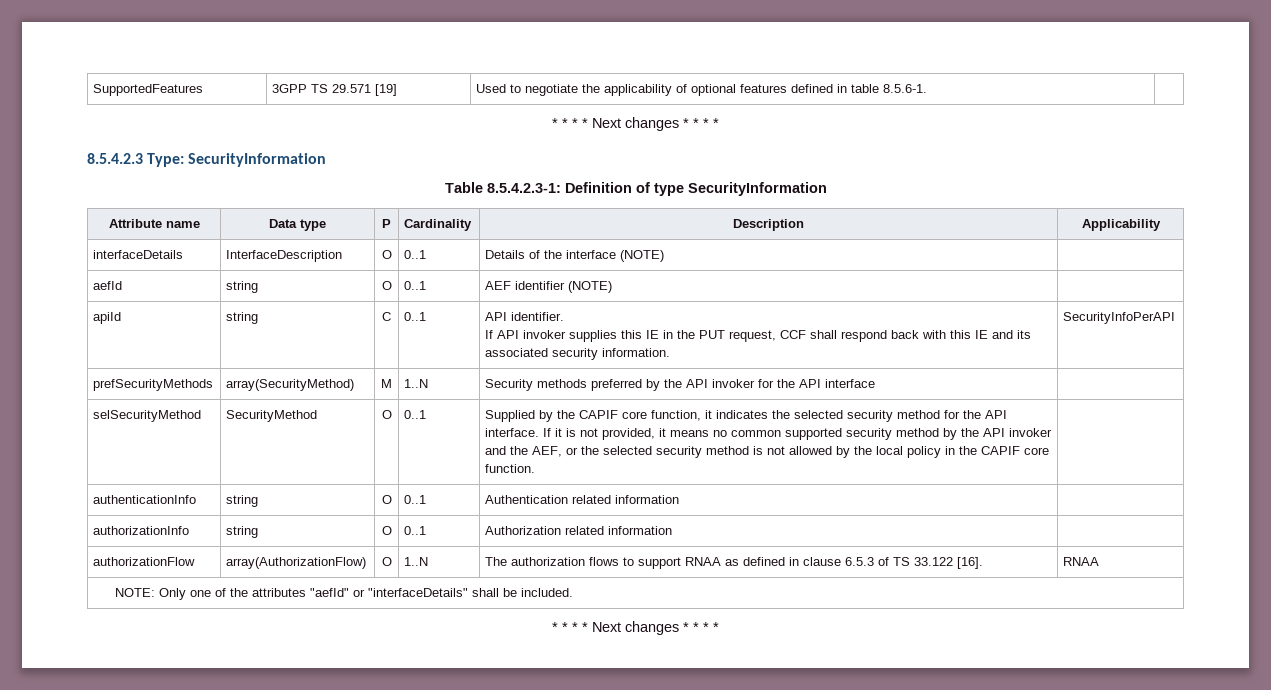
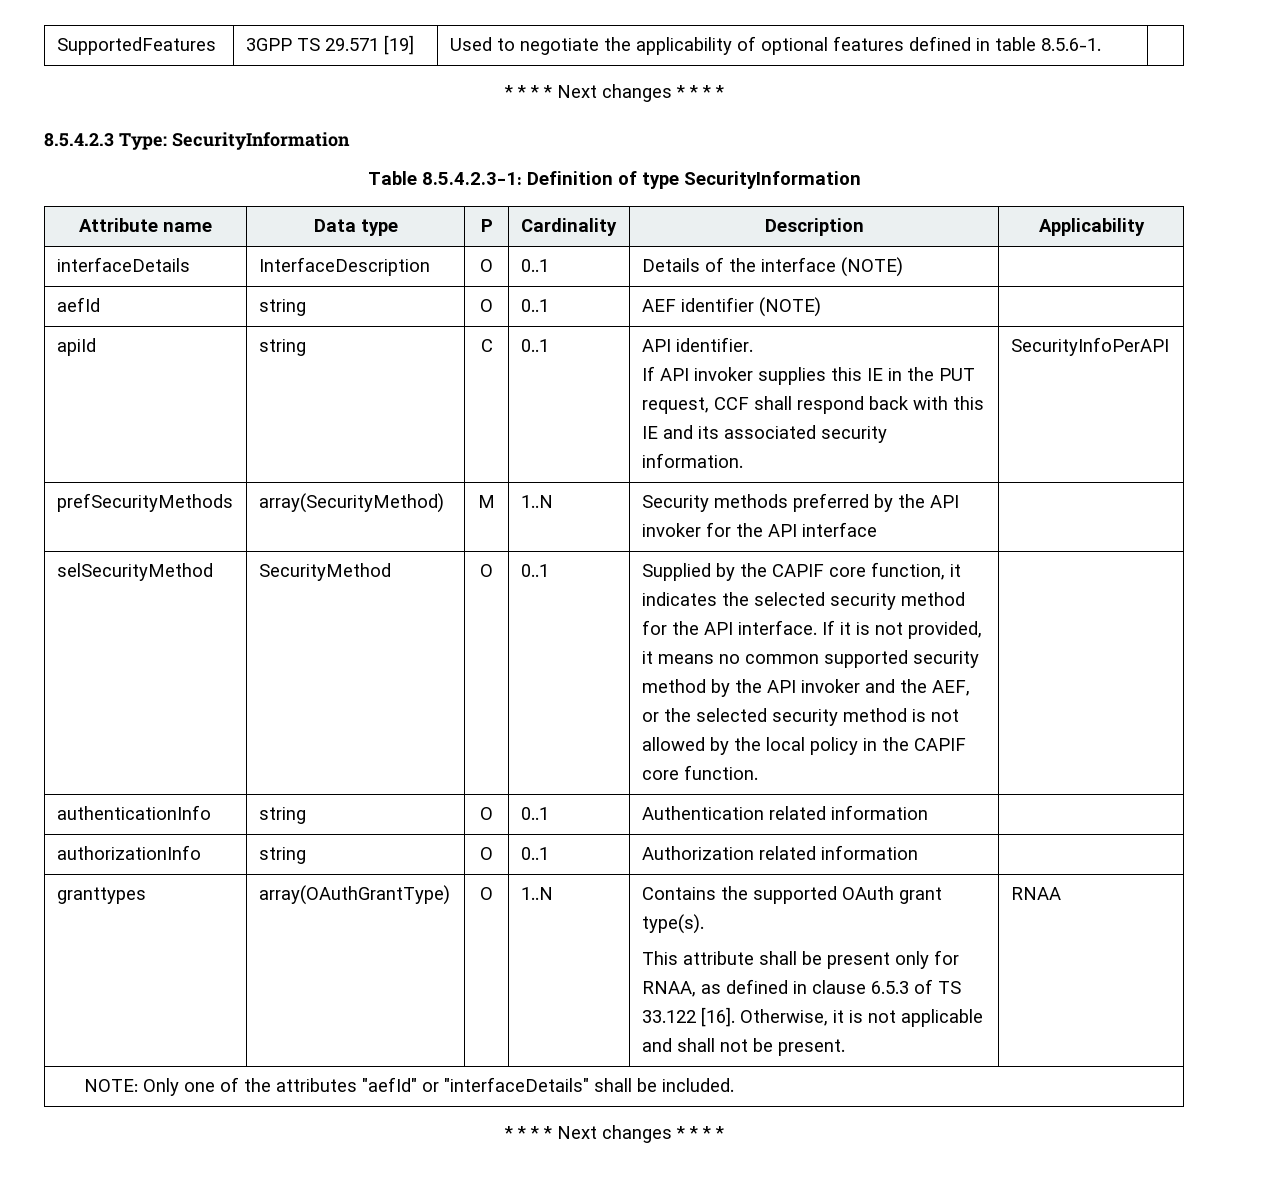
- authorizationFlow | array(AuthorizationFlow) | O | 1..N | The authorization flows to support RNAA as defined in clause 6.5.3 of TS 33.122 [16]. | RNAA
+ granttypes | array(OAuthGrantType) | O | 1..N | Contains the supported OAuth grant type(s).
+ This attribute shall be present only for RNAA, as defined in clause 6.5.3 of TS 33.122 [16]. Otherwise, it is not applicable and shall not be present. | RNAA

